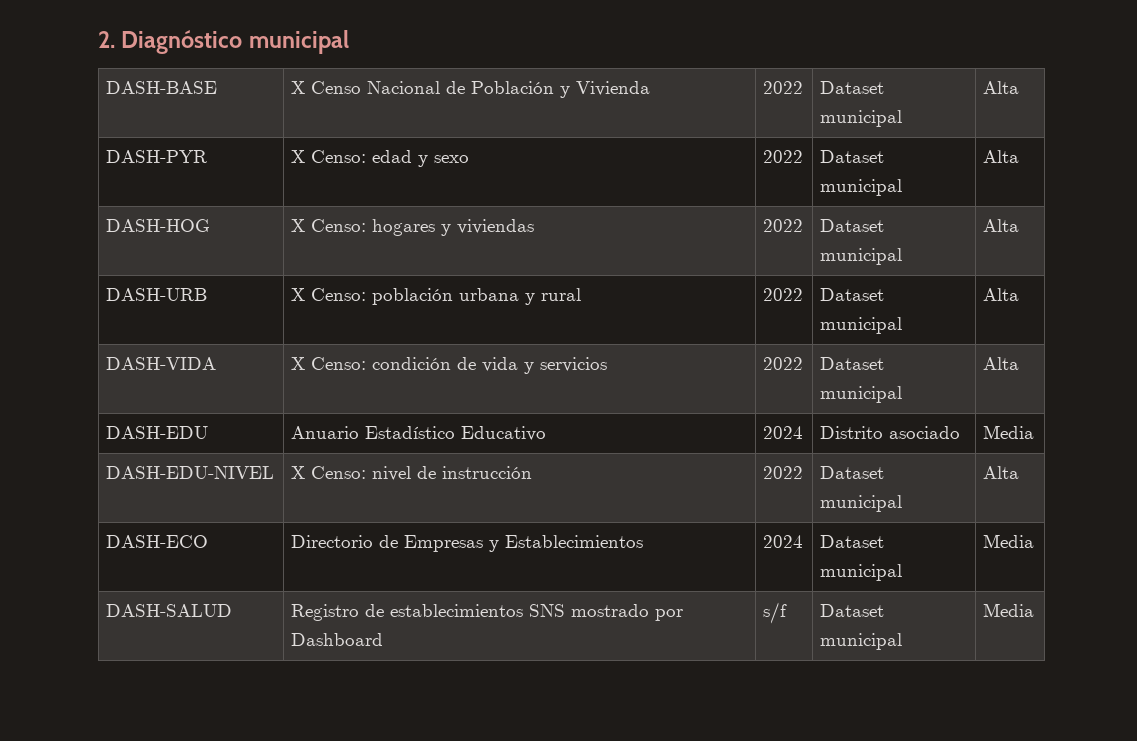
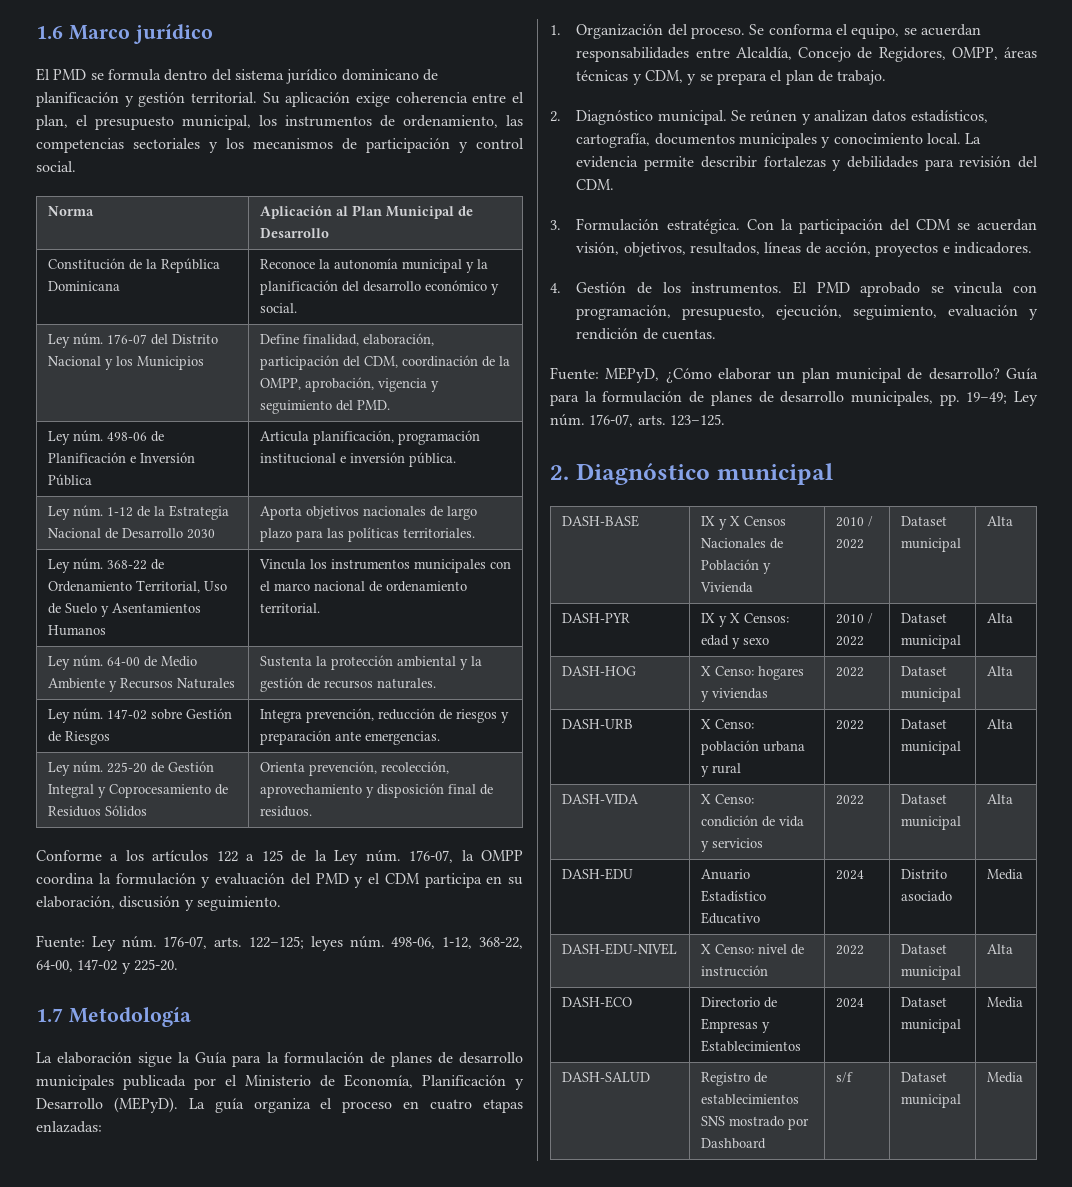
+ 1.6 Marco jurídico
+ El PMD se formula dentro del sistema jurídico dominicano de planificación y gestión territorial. Su aplicación exige coherencia entre el plan, el presupuesto municipal, los instrumentos de ordenamiento, las competencias sectoriales y los mecanismos de participación y control social.
+ Norma | Aplicación al Plan Municipal de Desarrollo
+ Constitución de la República Dominicana | Reconoce la autonomía municipal y la planificación del desarrollo económico y social.
+ Ley núm. 176-07 del Distrito Nacional y los Municipios | Define finalidad, elaboración, participación del CDM, coordinación de la OMPP, aprobación, vigencia y seguimiento del PMD.
+ Ley núm. 498-06 de Planificación e Inversión Pública | Articula planificación, programación institucional e inversión pública.
+ Ley núm. 1-12 de la Estrategia Nacional de Desarrollo 2030 | Aporta objetivos nacionales de largo plazo para las políticas territoriales.
+ Ley núm. 368-22 de Ordenamiento Territorial, Uso de Suelo y Asentamientos Humanos | Vincula los instrumentos municipales con el marco nacional de ordenamiento territorial.
+ Ley núm. 64-00 de Medio Ambiente y Recursos Naturales | Sustenta la protección ambiental y la gestión de recursos naturales.
+ Ley núm. 147-02 sobre Gestión de Riesgos | Integra prevención, reducción de riesgos y preparación ante emergencias.
+ Ley núm. 225-20 de Gestión Integral y Coprocesamiento de Residuos Sólidos | Orienta prevención, recolección, aprovechamiento y disposición final de residuos.
+ Conforme a los artículos 122 a 125 de la Ley núm. 176-07, la OMPP coordina la formulación y evaluación del PMD y el CDM participa en su elaboración, discusión y seguimiento.
+ Fuente: Ley núm. 176-07, arts. 122–125; leyes núm. 498-06, 1-12, 368-22, 64-00, 147-02 y 225-20.
+ 1.7 Metodología
+ La elaboración sigue la Guía para la formulación de planes de desarrollo municipales publicada por el Ministerio de Economía, Planificación y Desarrollo (MEPyD). La guía organiza el proceso en cuatro etapas enlazadas:
+ 1. Organización del proceso. Se conforma el equipo, se acuerdan responsabilidades entre Alcaldía, Concejo de Regidores, OMPP, áreas técnicas y CDM, y se prepara el plan de trabajo.
+ 2. Diagnóstico municipal. Se reúnen y analizan datos estadísticos, cartografía, documentos municipales y conocimiento local. La evidencia permite describir fortalezas y debilidades para revisión del CDM.
+ 3. Formulación estratégica. Con la participación del CDM se acuerdan visión, objetivos, resultados, líneas de acción, proyectos e indicadores.
+ 4. Gestión de los instrumentos. El PMD aprobado se vincula con programación, presupuesto, ejecución, seguimiento, evaluación y rendición de cuentas.
+ Fuente: MEPyD, ¿Cómo elaborar un plan municipal de desarrollo? Guía para la formulación de planes de desarrollo municipales, pp. 19–49; Ley núm. 176-07, arts. 123–125.
- DASH-BASE | X Censo Nacional de Población y Vivienda | 2022 | Dataset municipal | Alta
+ DASH-BASE | IX y X Censos Nacionales de Población y Vivienda | 2010 / 2022 | Dataset municipal | Alta
- DASH-PYR | X Censo: edad y sexo | 2022 | Dataset municipal | Alta
+ DASH-PYR | IX y X Censos: edad y sexo | 2010 / 2022 | Dataset municipal | Alta

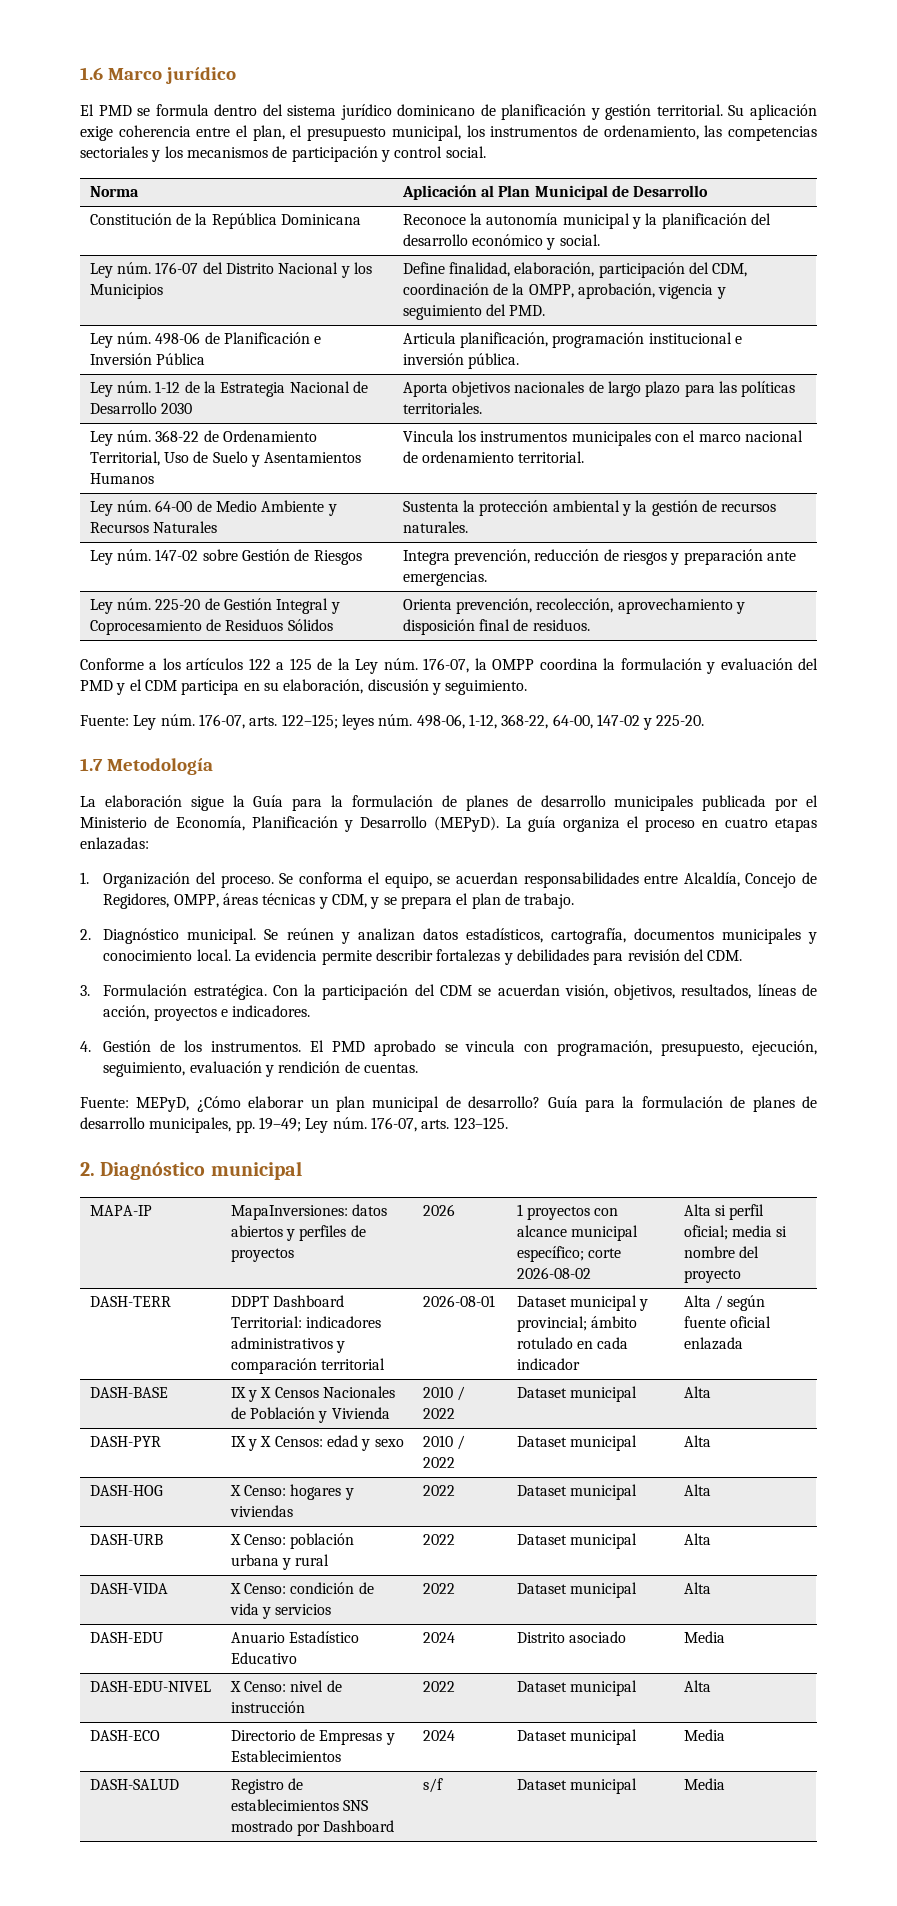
+ MAPA-IP | MapaInversiones: datos abiertos y perfiles de proyectos | 2026 | 1 proyectos con alcance municipal específico; corte 2026-08-02 | Alta si perfil oficial; media si nombre del proyecto
+ DASH-TERR | DDPT Dashboard Territorial: indicadores administrativos y comparación territorial | 2026-08-01 | Dataset municipal y provincial; ámbito rotulado en cada indicador | Alta / según fuente oficial enlazada

